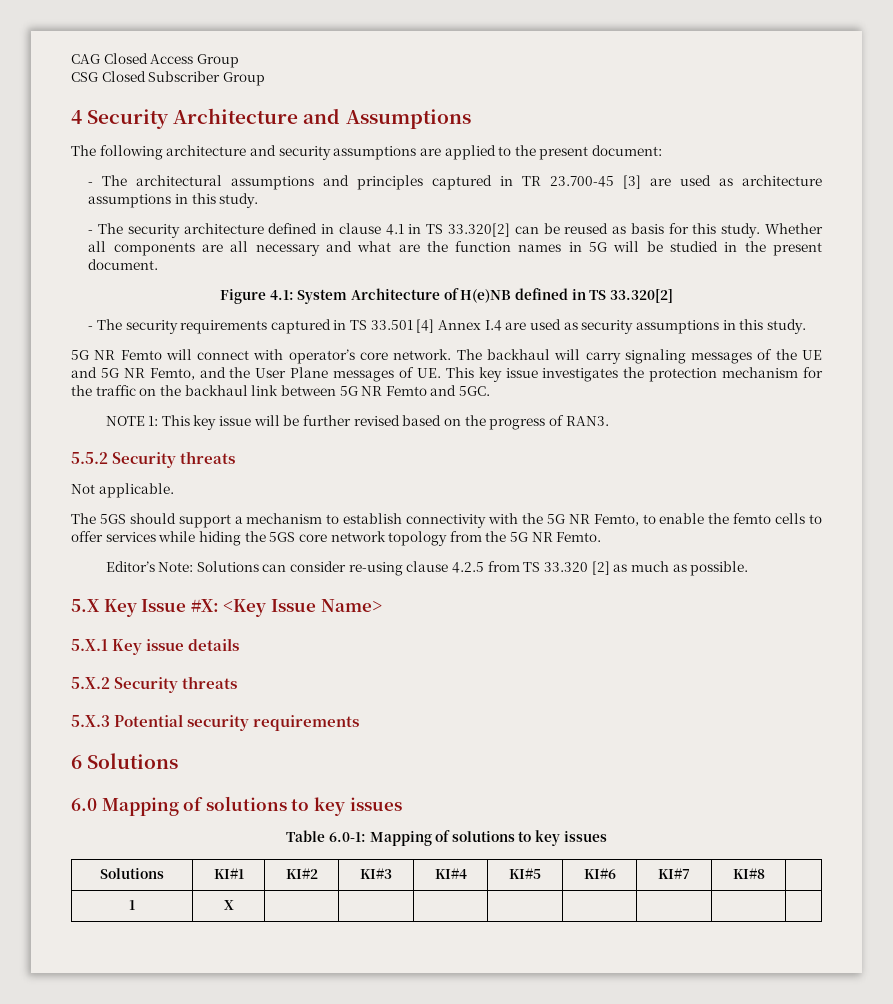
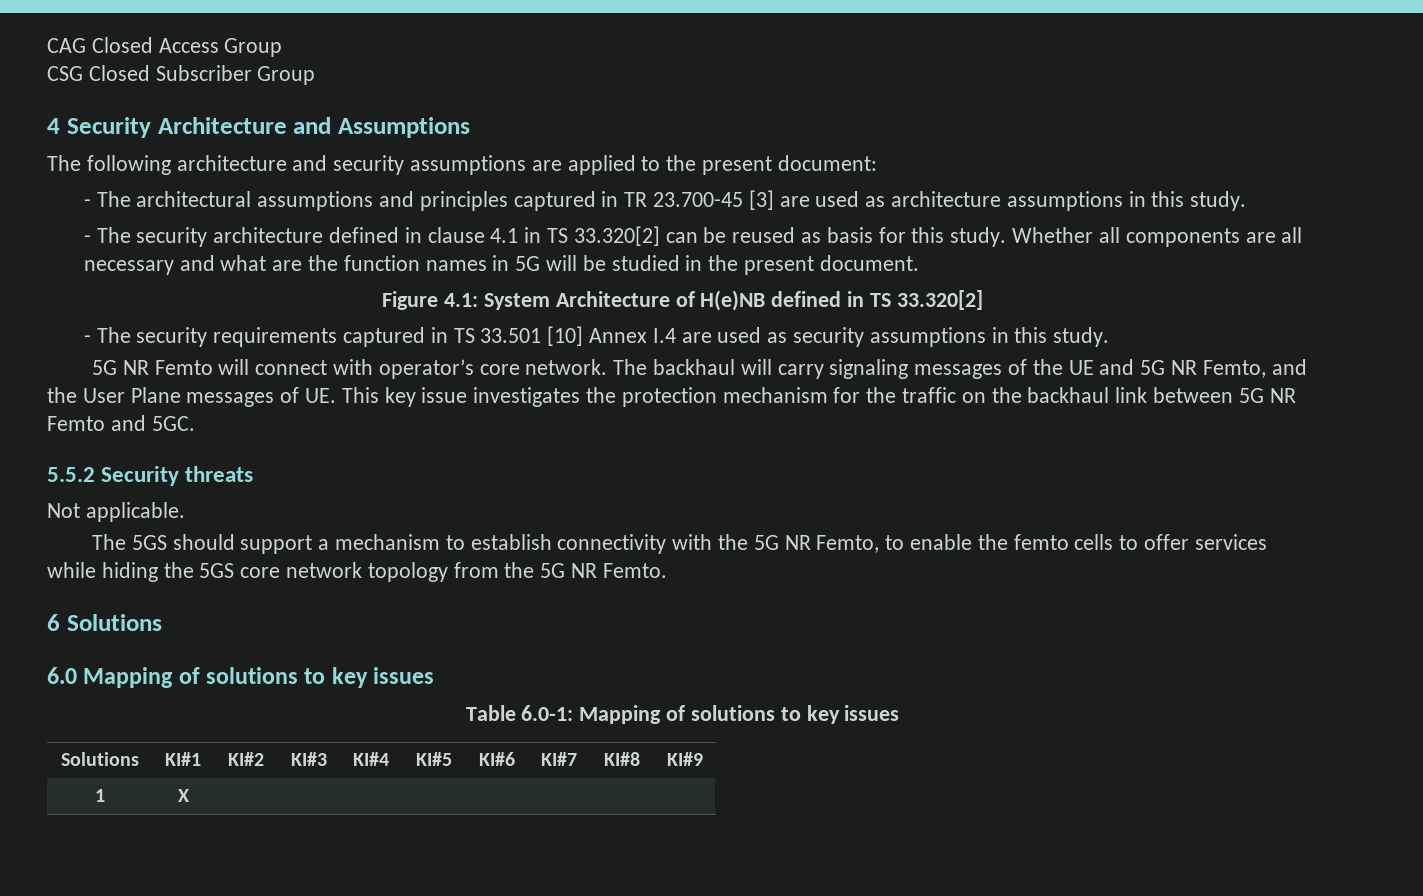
- - The security requirements captured in TS 33.501 [4] Annex I.4 are used as security assumptions in this study.
+ - The security requirements captured in TS 33.501 [10] Annex I.4 are used as security assumptions in this study.
- NOTE 1: This key issue will be further revised based on the progress of RAN3.
- Editor’s Note: Solutions can consider re-using clause 4.2.5 from TS 33.320 [2] as much as possible.
- 5.X Key Issue #X: <Key Issue Name>
- 5.X.1 Key issue details
- 5.X.2 Security threats
- 5.X.3 Potential security requirements
- Solutions | KI#1 | KI#2 | KI#3 | KI#4 | KI#5 | KI#6 | KI#7 | KI#8 |
+ Solutions | KI#1 | KI#2 | KI#3 | KI#4 | KI#5 | KI#6 | KI#7 | KI#8 | KI#9

